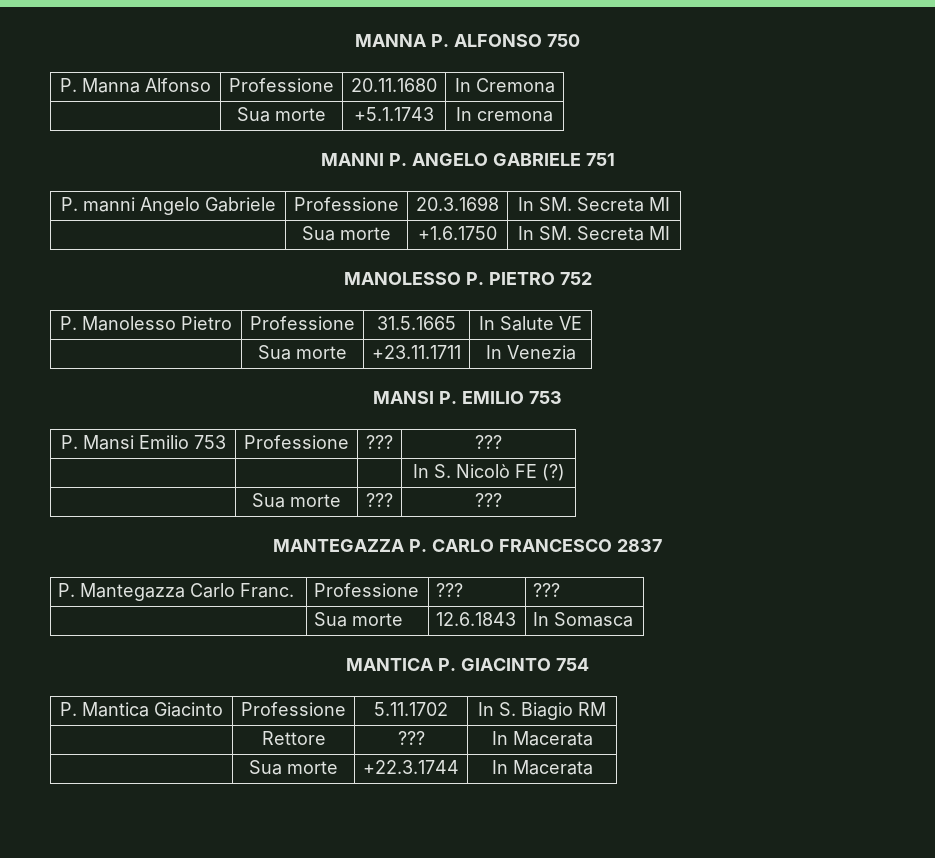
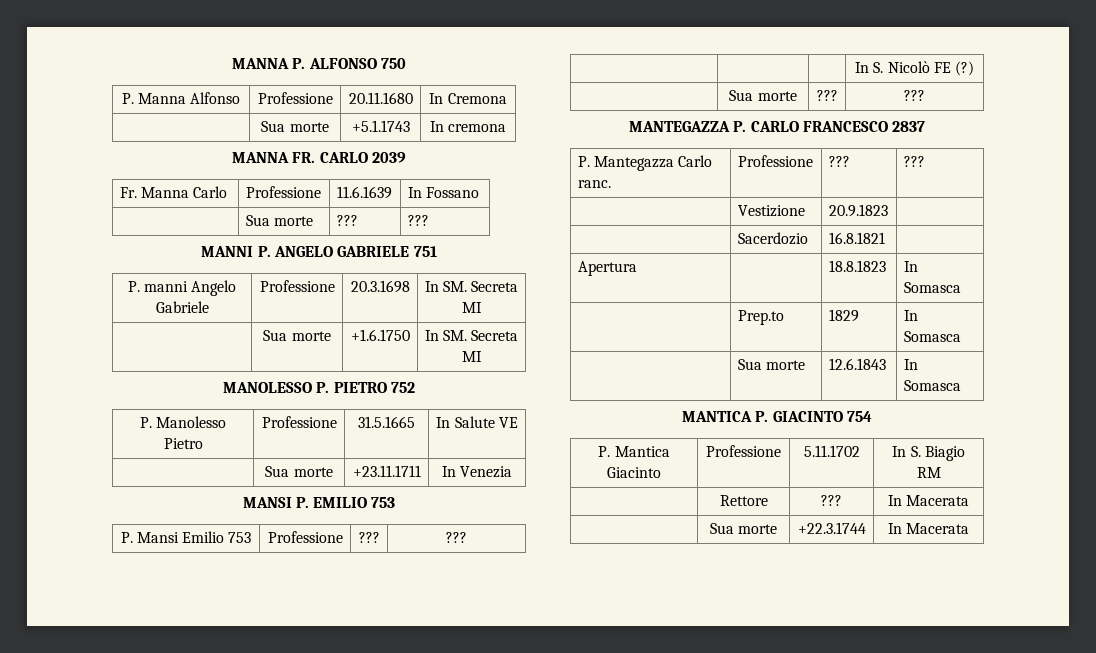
+ MANNA FR. CARLO 2039
+ Fr. Manna Carlo | Professione | 11.6.1639 | In Fossano
+ | Sua morte | ??? | ???
- P. Mantegazza Carlo Franc. | Professione | ??? | ???
+ P. Mantegazza Carlo ranc. | Professione | ??? | ???
+ | Vestizione | 20.9.1823 |
+ | Sacerdozio | 16.8.1821 |
+ Apertura | | 18.8.1823 | In Somasca
+ | Prep.to | 1829 | In Somasca

